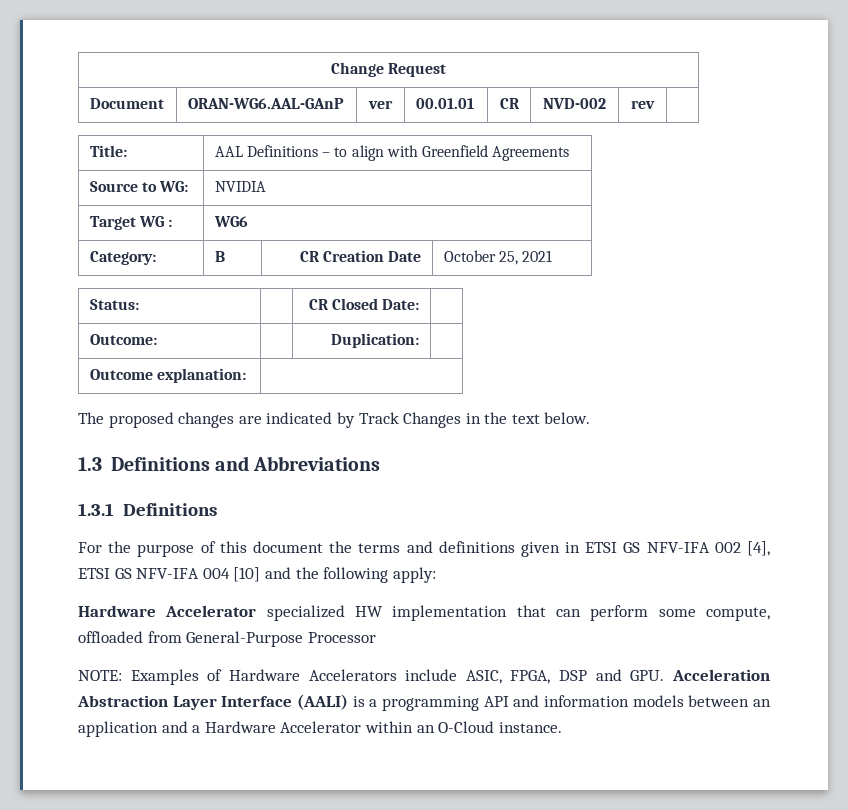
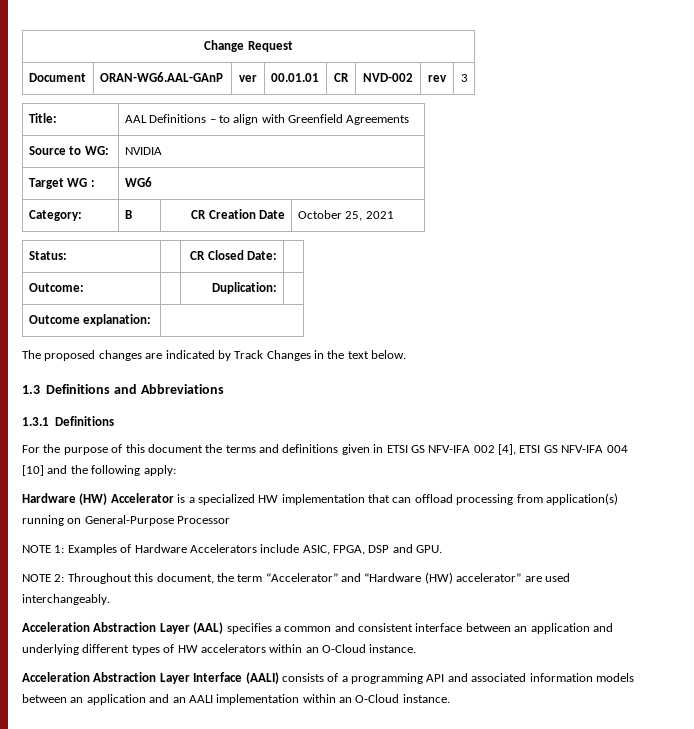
- Document | ORAN-WG6.AAL-GAnP | ver | 00.01.01 | CR | NVD-002 | rev |
+ Document | ORAN-WG6.AAL-GAnP | ver | 00.01.01 | CR | NVD-002 | rev | 3
- Hardware Accelerator specialized HW implementation that can perform some compute, offloaded from General-Purpose Processor
+ Hardware (HW) Accelerator is a specialized HW implementation that can offload processing from application(s) running on General-Purpose Processor
- NOTE: Examples of Hardware Accelerators include ASIC, FPGA, DSP and GPU. Acceleration Abstraction Layer Interface (AALI) is a programming API and information models between an application and a Hardware Accelerator within an O-Cloud instance.
+ NOTE 1: Examples of Hardware Accelerators include ASIC, FPGA, DSP and GPU.
+ NOTE 2: Throughout this document, the term “Accelerator” and “Hardware (HW) accelerator” are used interchangeably.
+ Acceleration Abstraction Layer (AAL) specifies a common and consistent interface between an application and underlying different types of HW accelerators within an O-Cloud instance.
+ Acceleration Abstraction Layer Interface (AALI) consists of a programming API and associated information models between an application and an AALI implementation within an O-Cloud instance.

